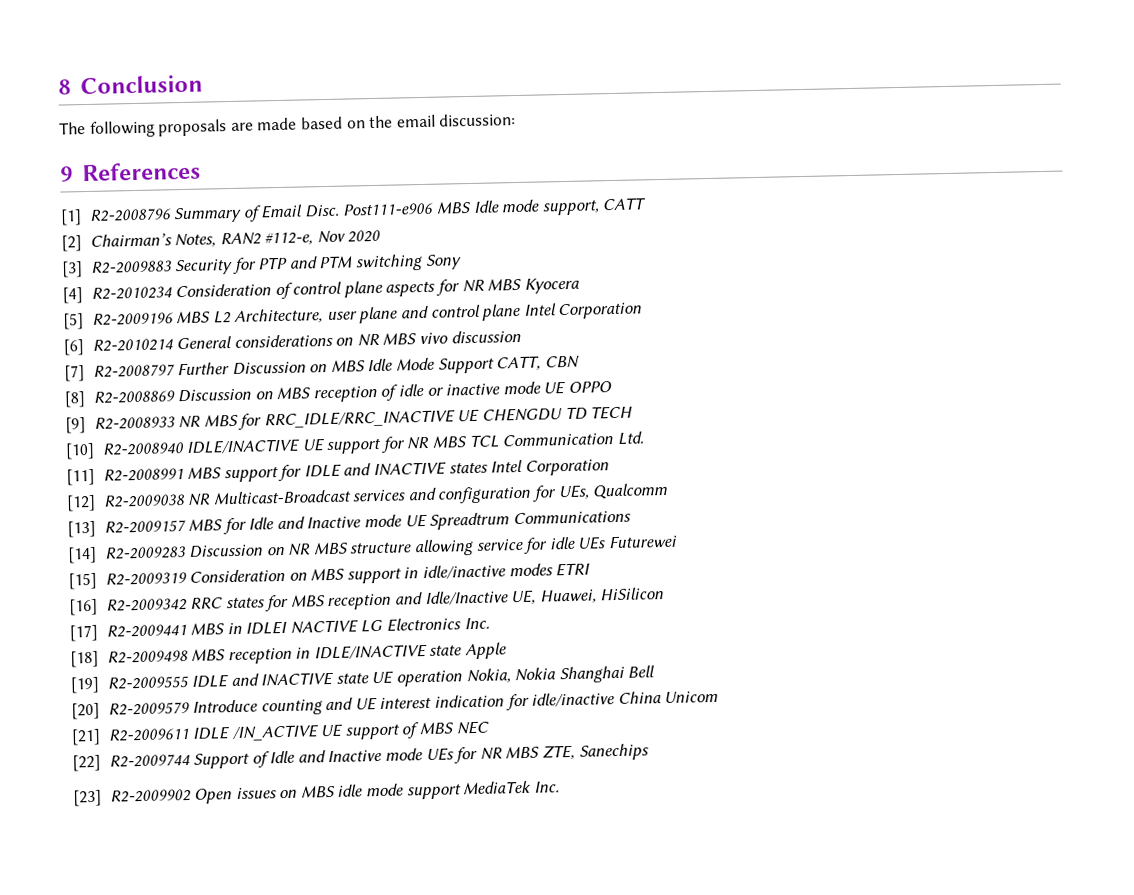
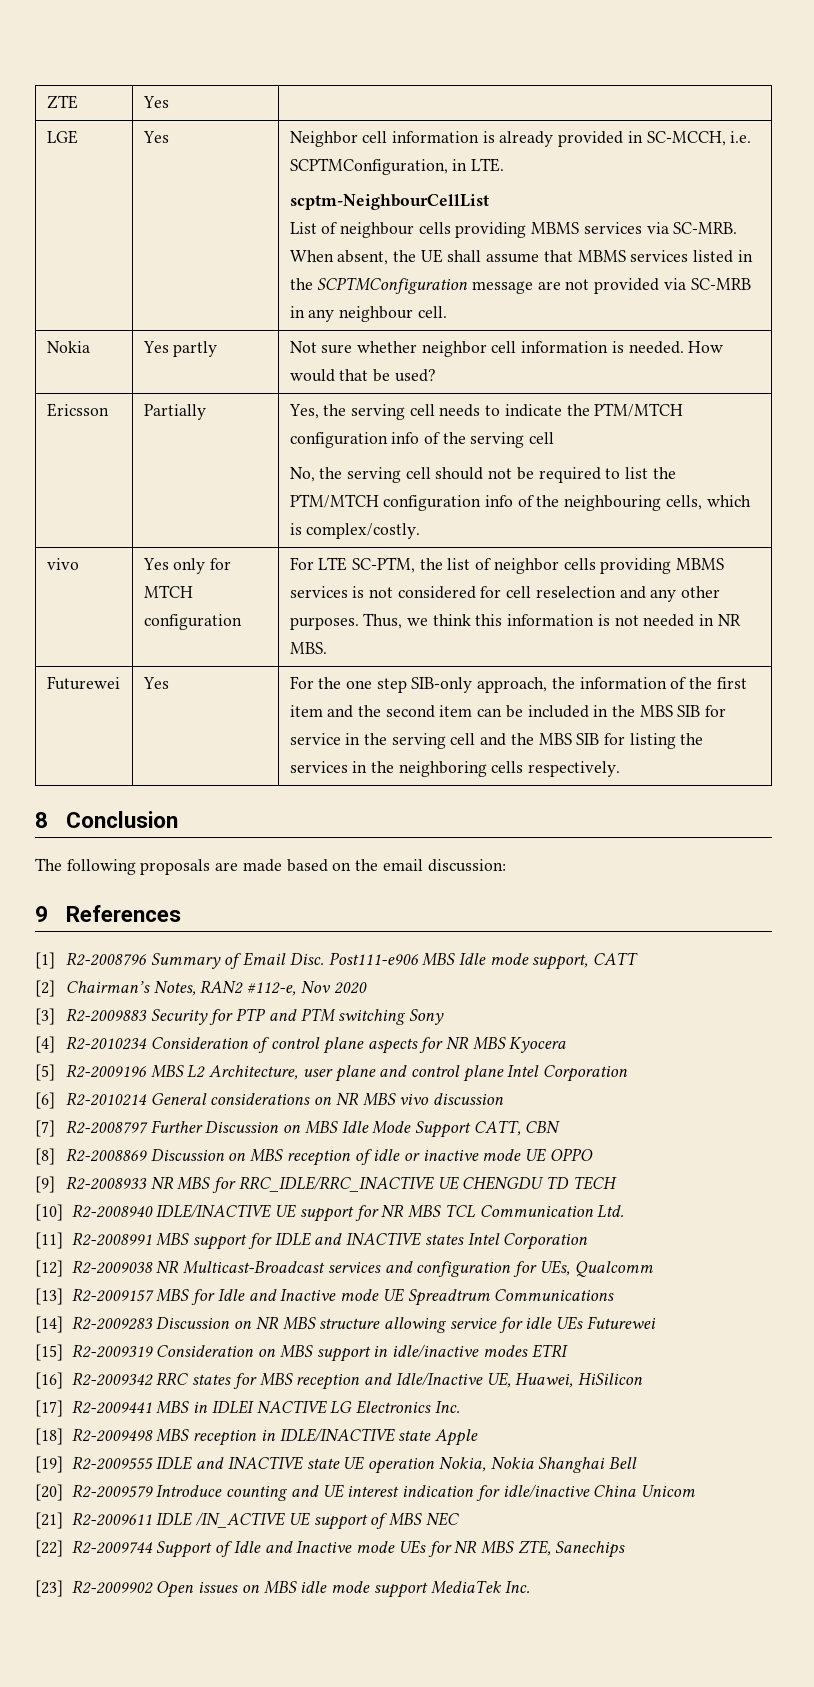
+ ZTE | Yes |
+ LGE | Yes | Neighbor cell information is already provided in SC-MCCH, i.e. SCPTMConfiguration, in LTE.
+ scptm-NeighbourCellList
+ List of neighbour cells providing MBMS services via SC-MRB. When absent, the UE shall assume that MBMS services listed in the SCPTMConfiguration message are not provided via SC-MRB in any neighbour cell.
+ Nokia | Yes partly | Not sure whether neighbor cell information is needed. How would that be used?
+ Ericsson | Partially | Yes, the serving cell needs to indicate the PTM/MTCH configuration info of the serving cell
+ No, the serving cell should not be required to list the PTM/MTCH configuration info of the neighbouring cells, which is complex/costly.
+ vivo | Yes only for MTCH configuration | For LTE SC-PTM, the list of neighbor cells providing MBMS services is not considered for cell reselection and any other purposes. Thus, we think this information is not needed in NR MBS.
+ Futurewei | Yes | For the one step SIB-only approach, the information of the first item and the second item can be included in the MBS SIB for service in the serving cell and the MBS SIB for listing the services in the neighboring cells respectively.

